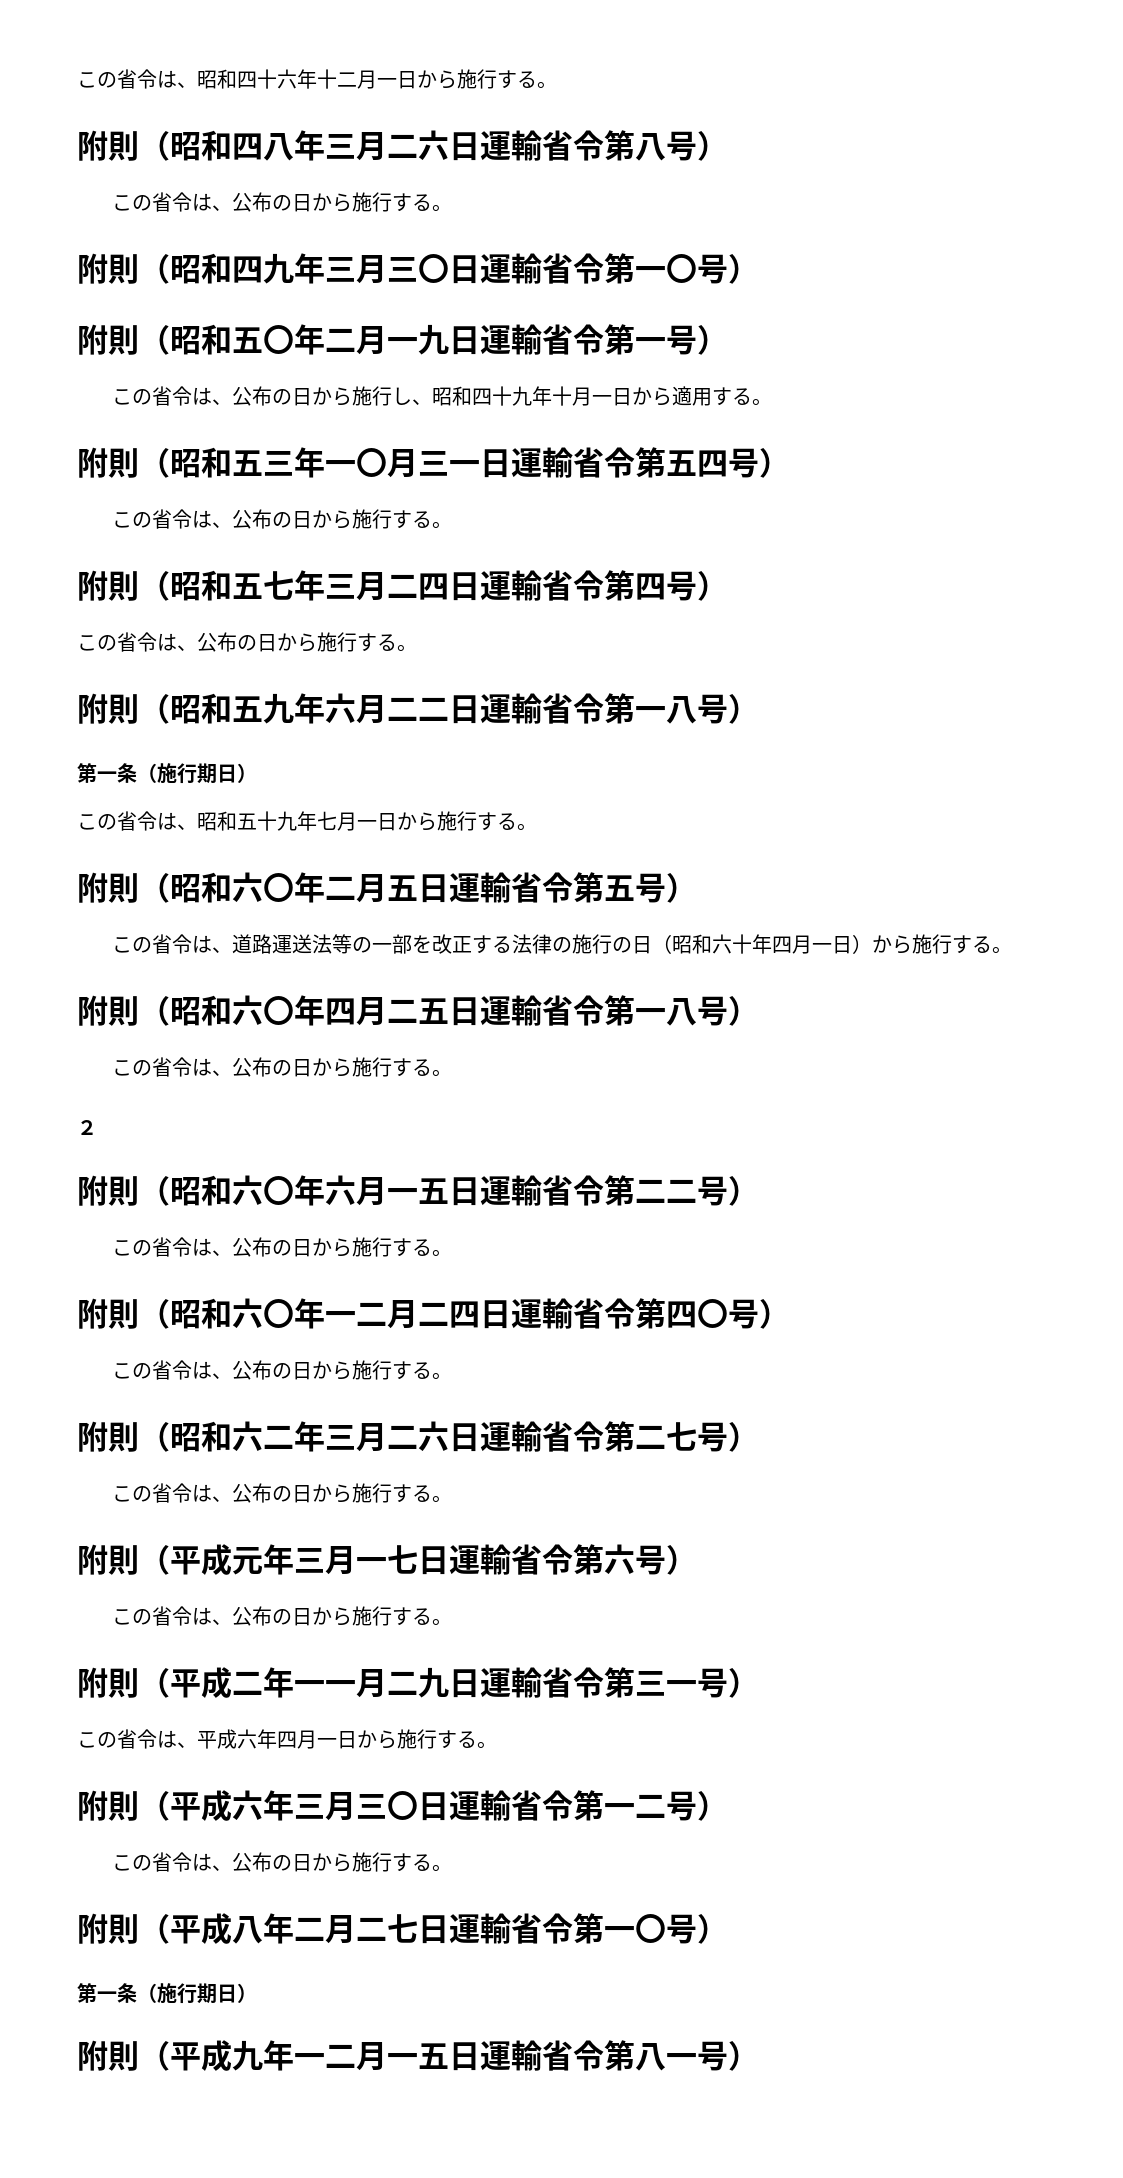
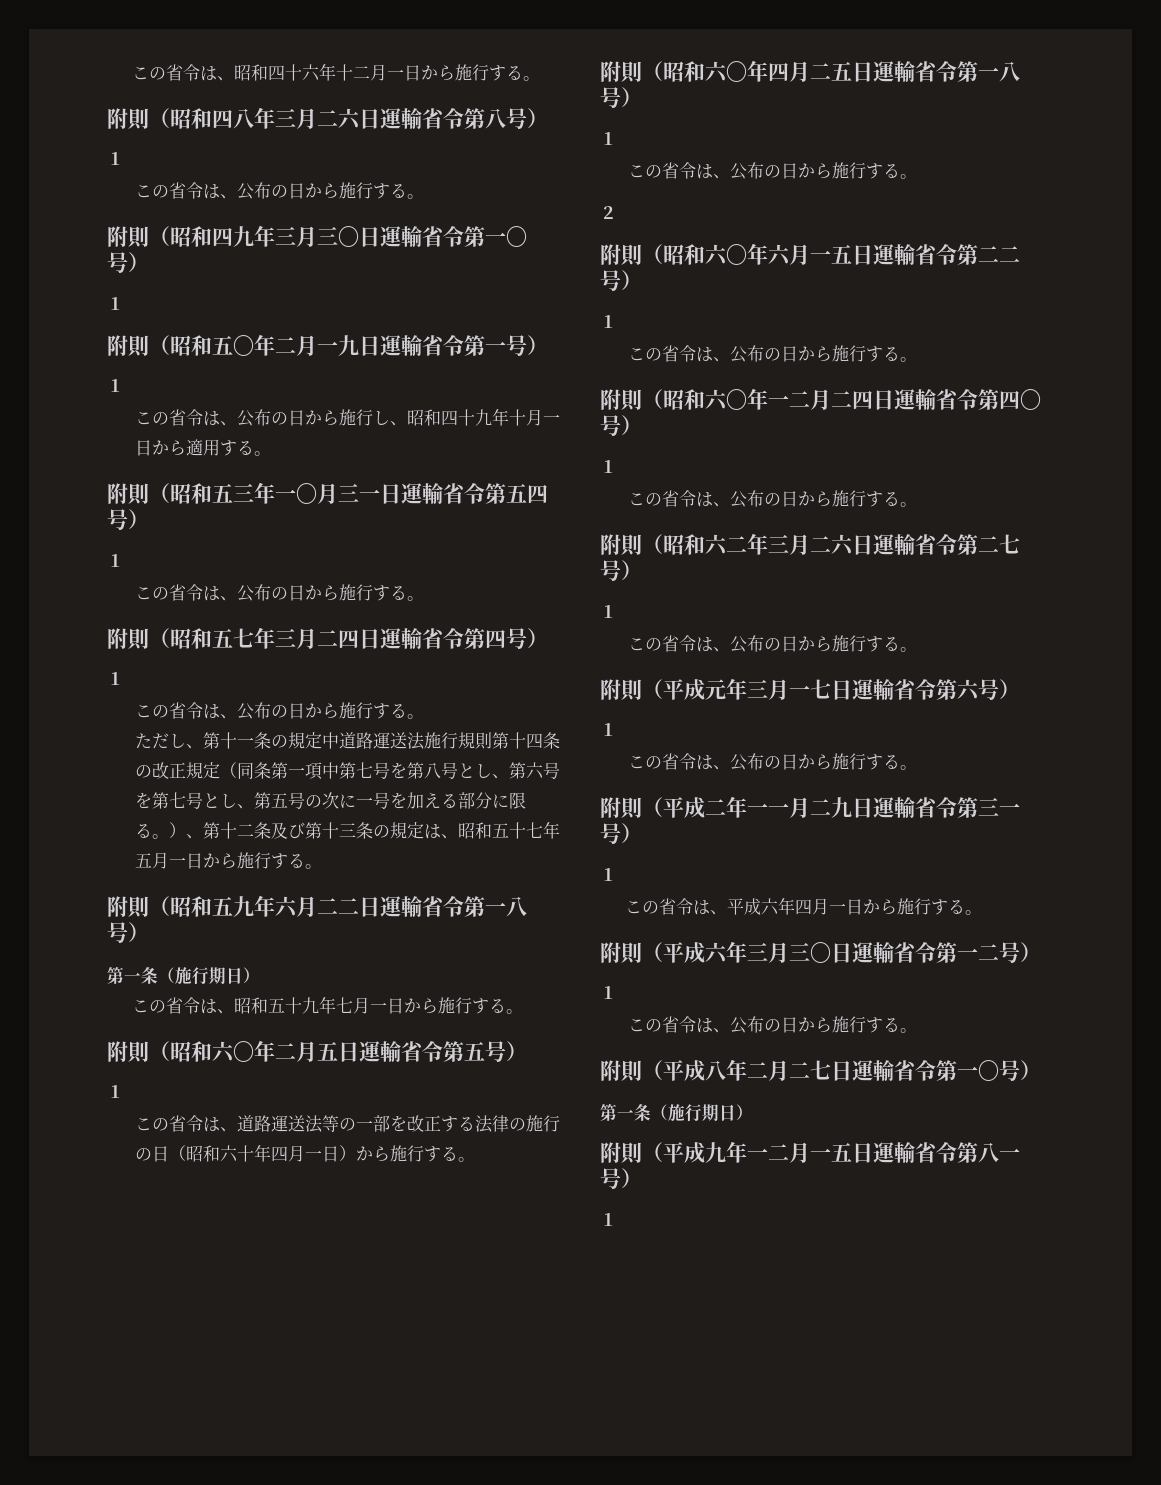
  附則（昭和四八年三月二六日運輸省令第八号）
+ １
  附則（昭和四九年三月三〇日運輸省令第一〇号）
+ １
  附則（昭和五〇年二月一九日運輸省令第一号）
+ １
  附則（昭和五三年一〇月三一日運輸省令第五四号）
+ １
  附則（昭和五七年三月二四日運輸省令第四号）
+ １
  この省令は、公布の日から施行する。
+ ただし、第十一条の規定中道路運送法施行規則第十四条の改正規定（同条第一項中第七号を第八号とし、第六号を第七号とし、第五号の次に一号を加える部分に限る。）、第十二条及び第十三条の規定は、昭和五十七年五月一日から施行する。
  附則（昭和六〇年二月五日運輸省令第五号）
+ １
  附則（昭和六〇年四月二五日運輸省令第一八号）
+ １
  附則（昭和六〇年六月一五日運輸省令第二二号）
+ １
  附則（昭和六〇年一二月二四日運輸省令第四〇号）
+ １
  附則（昭和六二年三月二六日運輸省令第二七号）
+ １
  附則（平成元年三月一七日運輸省令第六号）
+ １
  附則（平成二年一一月二九日運輸省令第三一号）
+ １
  附則（平成六年三月三〇日運輸省令第一二号）
+ １
  附則（平成九年一二月一五日運輸省令第八一号）
+ １

